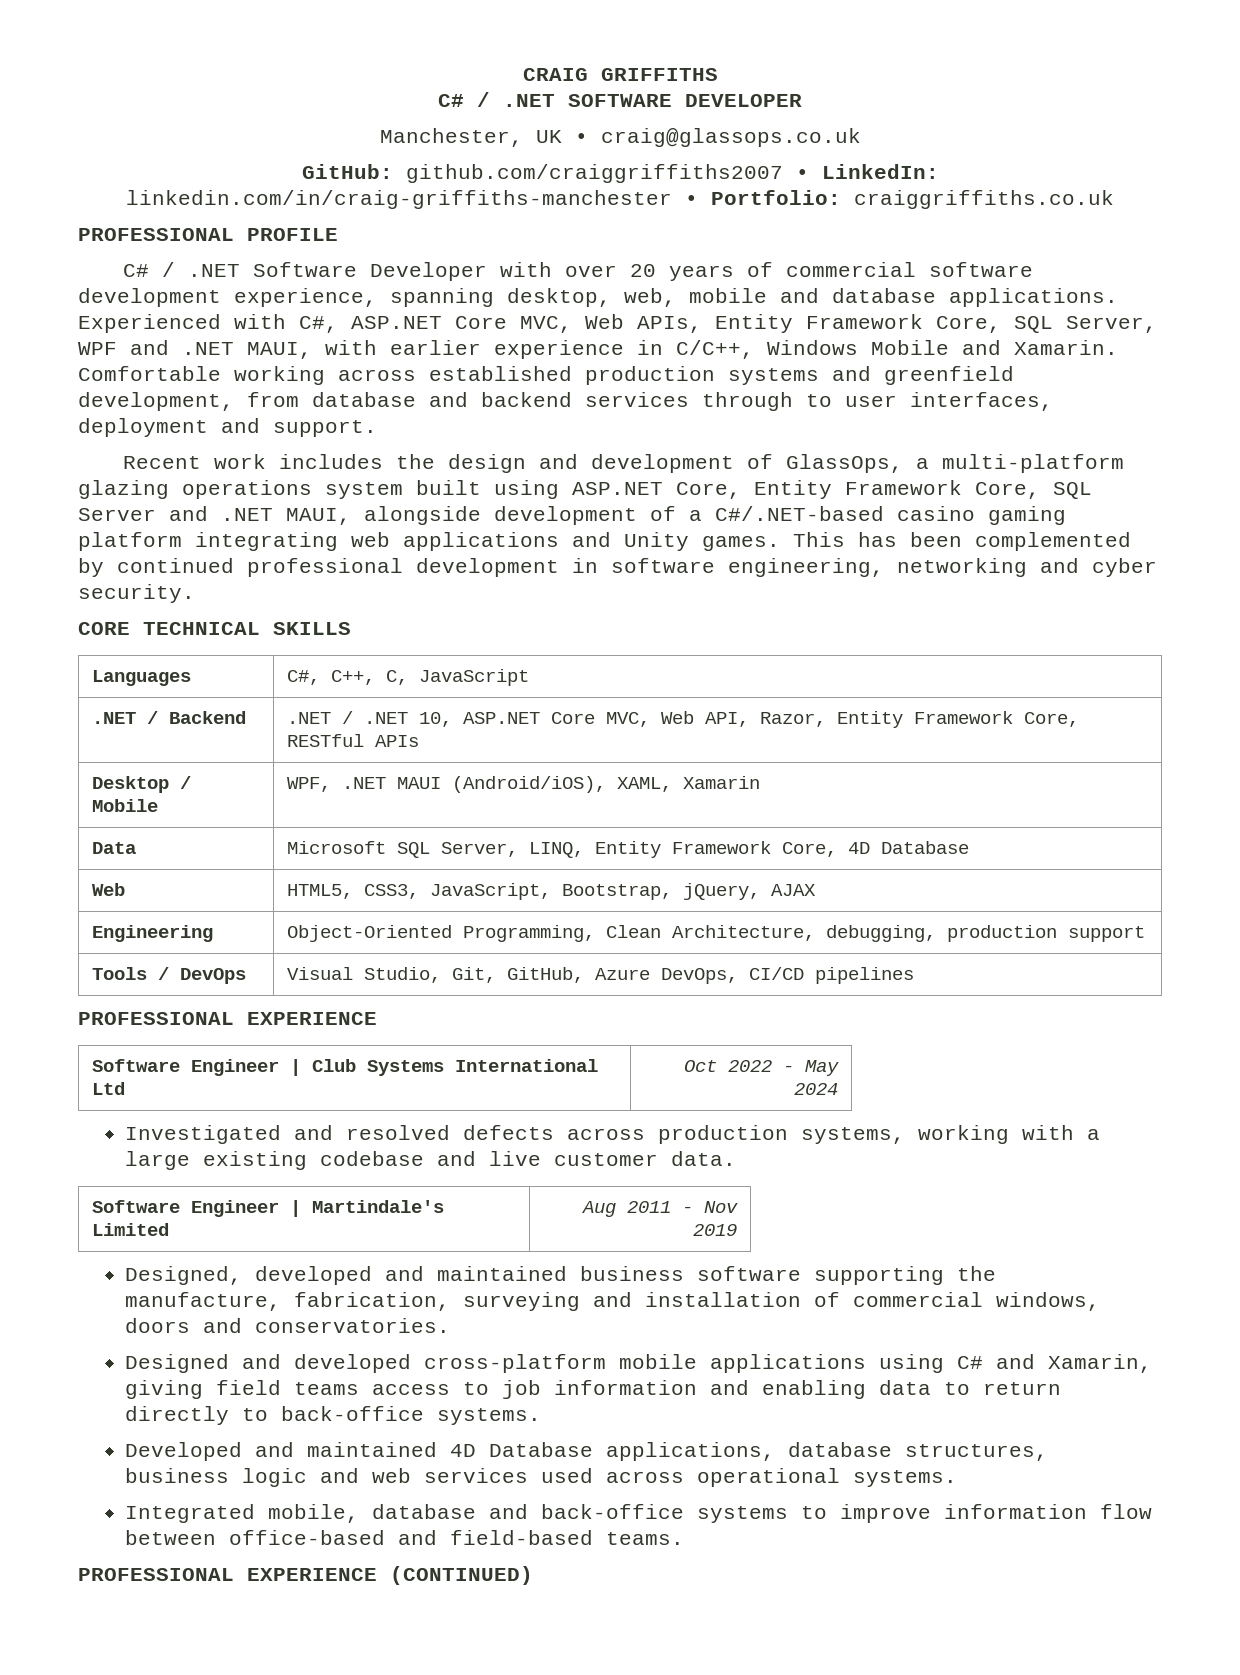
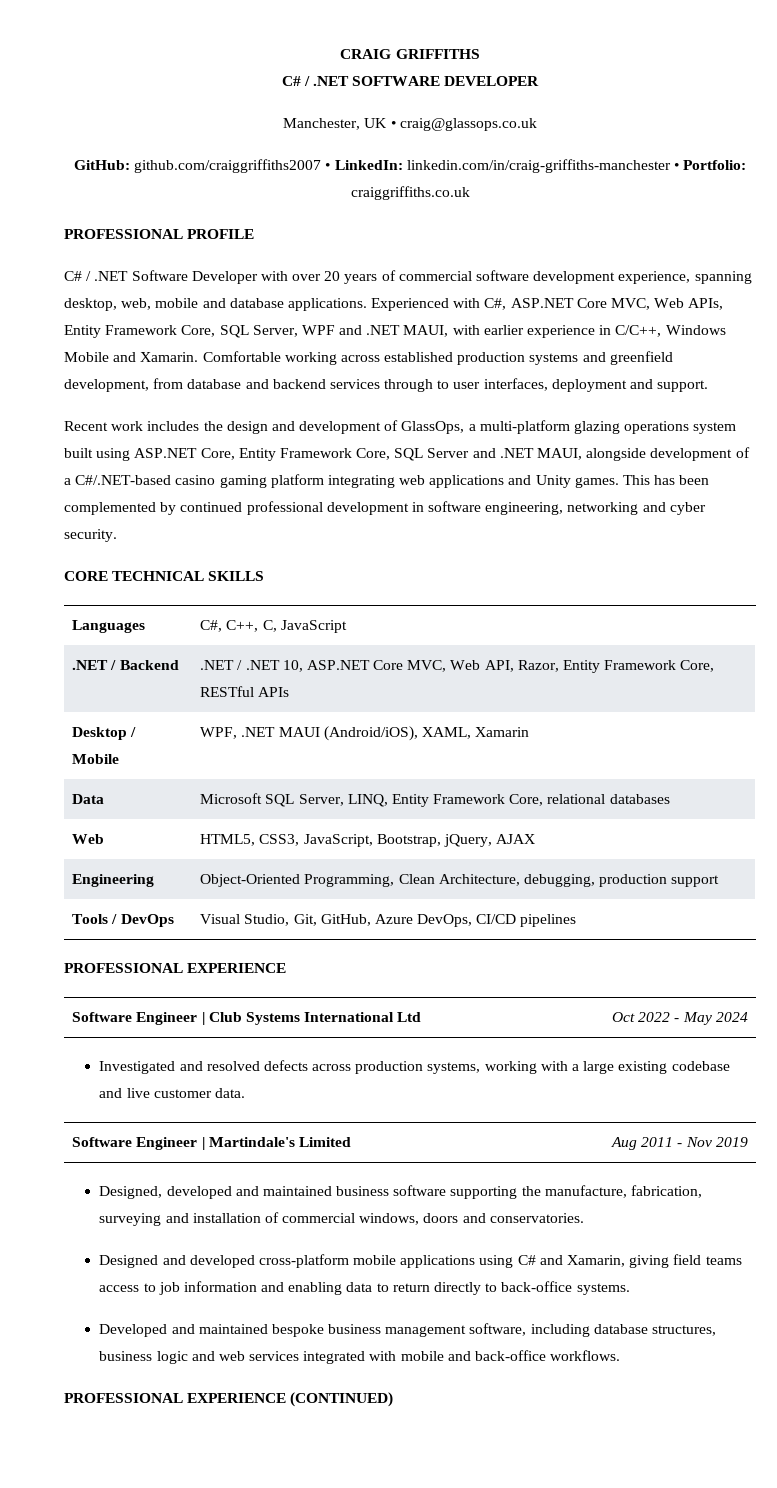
- Data | Microsoft SQL Server, LINQ, Entity Framework Core, 4D Database
+ Data | Microsoft SQL Server, LINQ, Entity Framework Core, relational databases
- Developed and maintained 4D Database applications, database structures, business logic and web services used across operational systems.
- Integrated mobile, database and back-office systems to improve information flow between office-based and field-based teams.
+ Developed and maintained bespoke business management software, including database structures, business logic and web services integrated with mobile and back-office workflows.

